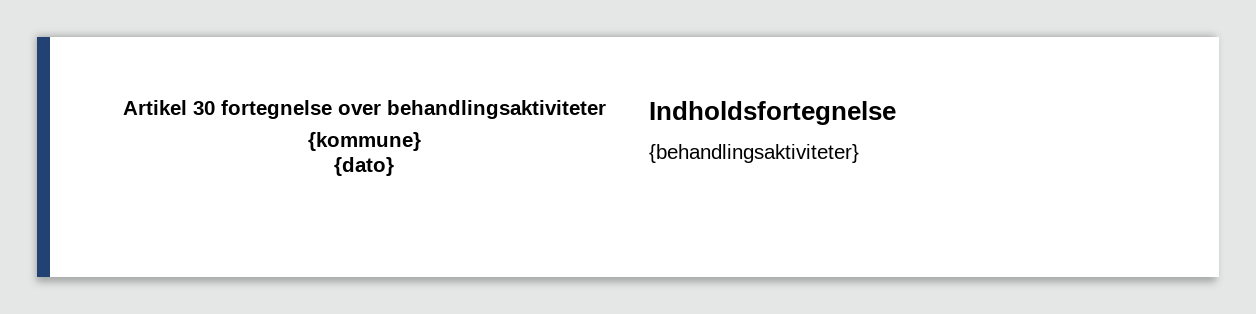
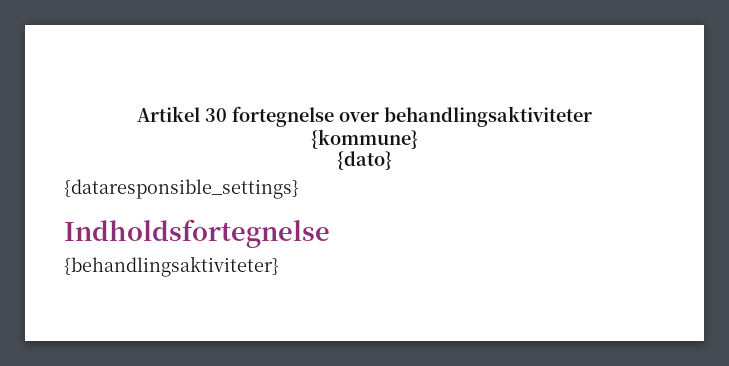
+ {dataresponsible_settings}

